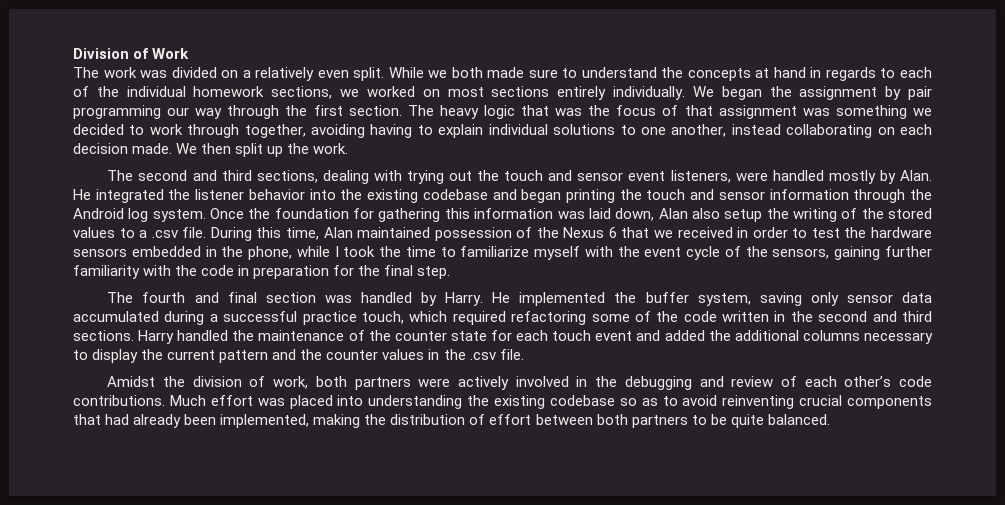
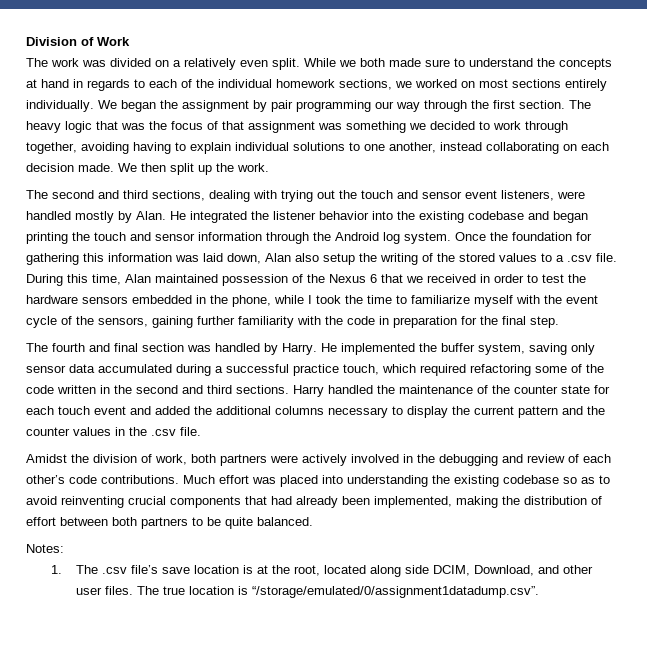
+ Notes:
+ 1. The .csv file’s save location is at the root, located along side DCIM, Download, and other user files. The true location is “/storage/emulated/0/assignment1datadump.csv”.

